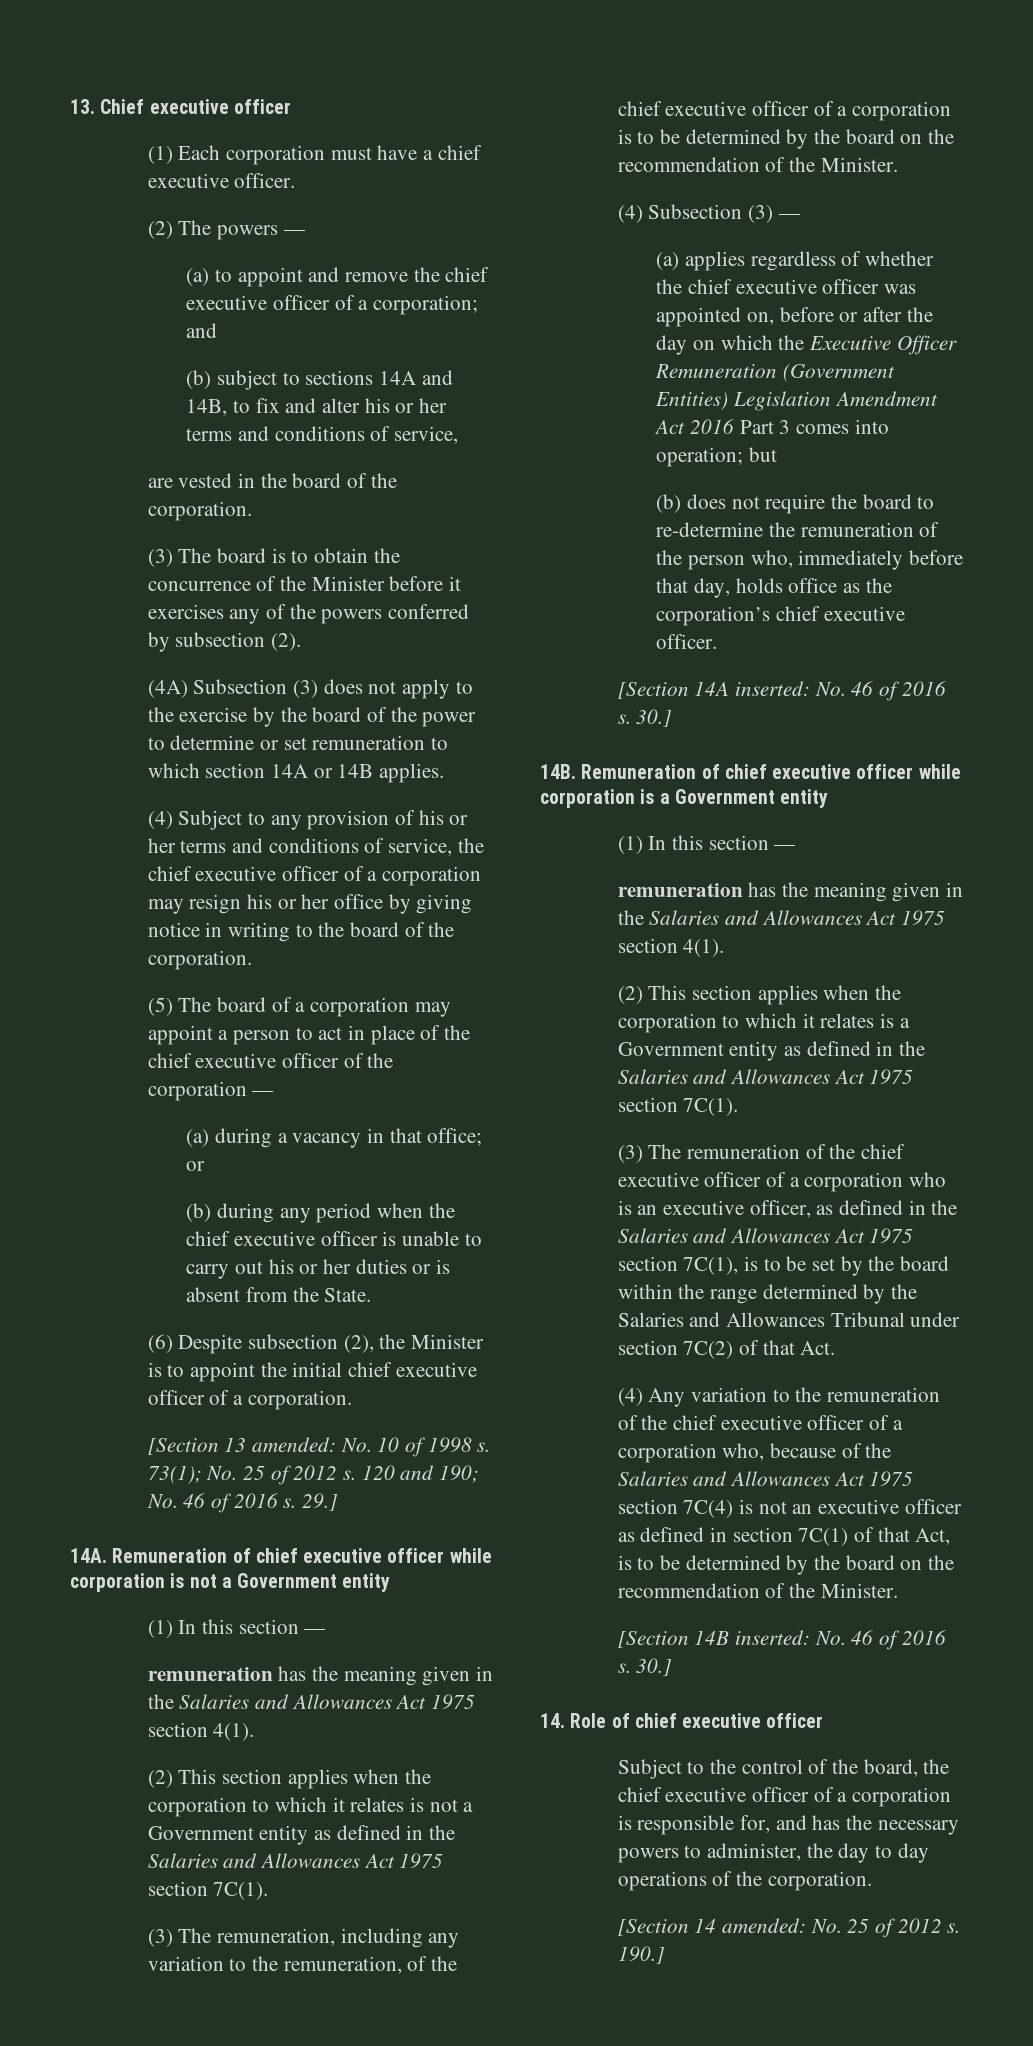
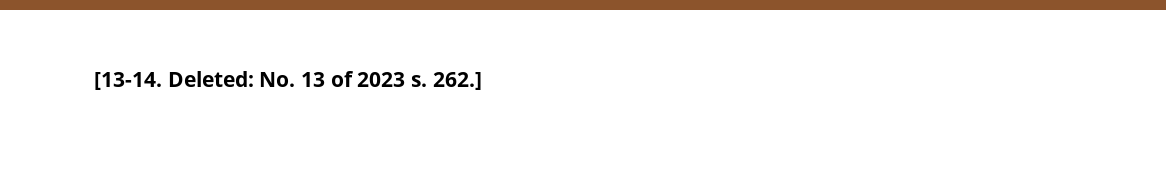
- 13. Chief executive officer
- (1) Each corporation must have a chief executive officer.
- (2) The powers —
- (a) to appoint and remove the chief executive officer of a corporation; and
- (b) subject to sections 14A and 14B, to fix and alter his or her terms and conditions of service,
- are vested in the board of the corporation.
- (3) The board is to obtain the concurrence of the Minister before it exercises any of the powers conferred by subsection (2).
- (4A) Subsection (3) does not apply to the exercise by the board of the power to determine or set remuneration to which section 14A or 14B applies.
- (4) Subject to any provision of his or her terms and conditions of service, the chief executive officer of a corporation may resign his or her office by giving notice in writing to the board of the corporation.
- (5) The board of a corporation may appoint a person to act in place of the chief executive officer of the corporation —
- (a) during a vacancy in that office; or
- (b) during any period when the chief executive officer is unable to carry out his or her duties or is absent from the State.
- (6) Despite subsection (2), the Minister is to appoint the initial chief executive officer of a corporation.
- [Section 13 amended: No. 10 of 1998 s. 73(1); No. 25 of 2012 s. 120 and 190; No. 46 of 2016 s. 29.]
- 14A. Remuneration of chief executive officer while corporation is not a Government entity
- (1) In this section —
- remuneration has the meaning given in the Salaries and Allowances Act 1975 section 4(1).
- (2) This section applies when the corporation to which it relates is not a Government entity as defined in the Salaries and Allowances Act 1975 section 7C(1).
- (3) The remuneration, including any variation to the remuneration, of the chief executive officer of a corporation is to be determined by the board on the recommendation of the Minister.
- (4) Subsection (3) —
- (a) applies regardless of whether the chief executive officer was appointed on, before or after the day on which the Executive Officer Remuneration (Government Entities) Legislation Amendment Act 2016 Part 3 comes into operation; but
- (b) does not require the board to re-determine the remuneration of the person who, immediately before that day, holds office as the corporation’s chief executive officer.
- [Section 14A inserted: No. 46 of 2016 s. 30.]
- 14B. Remuneration of chief executive officer while corporation is a Government entity
- (1) In this section —
- remuneration has the meaning given in the Salaries and Allowances Act 1975 section 4(1).
- (2) This section applies when the corporation to which it relates is a Government entity as defined in the Salaries and Allowances Act 1975 section 7C(1).
- (3) The remuneration of the chief executive officer of a corporation who is an executive officer, as defined in the Salaries and Allowances Act 1975 section 7C(1), is to be set by the board within the range determined by the Salaries and Allowances Tribunal under section 7C(2) of that Act.
- (4) Any variation to the remuneration of the chief executive officer of a corporation who, because of the Salaries and Allowances Act 1975 section 7C(4) is not an executive officer as defined in section 7C(1) of that Act, is to be determined by the board on the recommendation of the Minister.
- [Section 14B inserted: No. 46 of 2016 s. 30.]
- 14. Role of chief executive officer
- Subject to the control of the board, the chief executive officer of a corporation is responsible for, and has the necessary powers to administer, the day to day operations of the corporation.
- [Section 14 amended: No. 25 of 2012 s. 190.]
+ [13-14. Deleted: No. 13 of 2023 s. 262.]

